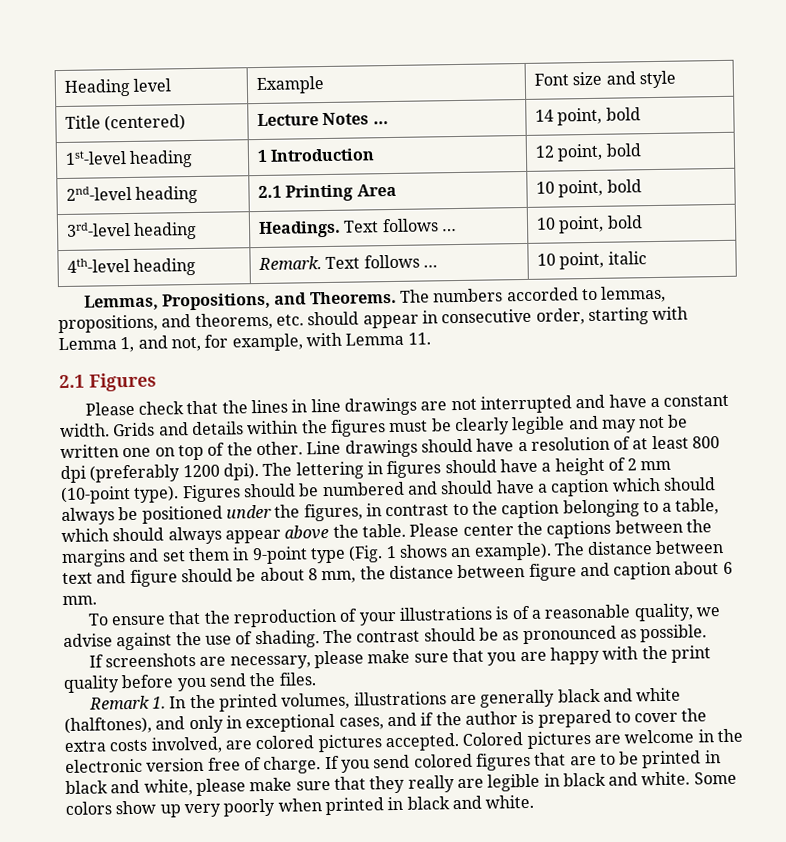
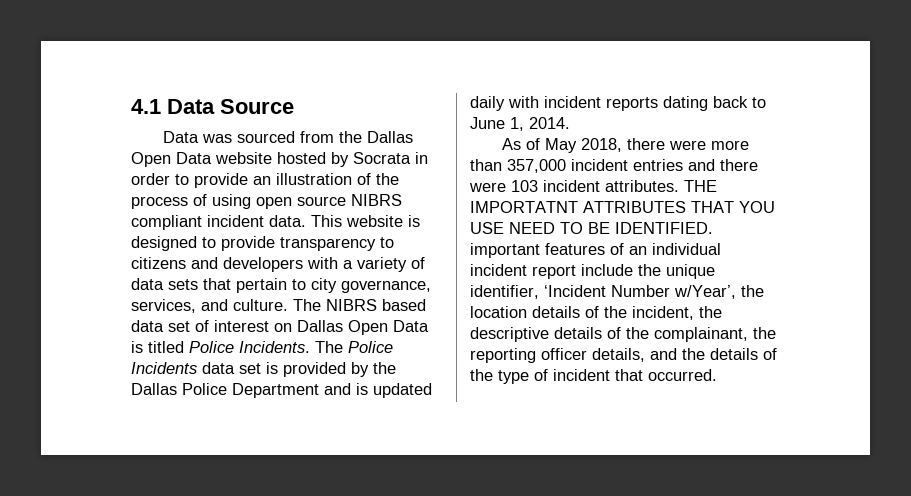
- Heading level | Example | Font size and style
- Title (centered) | Lecture Notes … | 14 point, bold
- 1st-level heading | 1 Introduction | 12 point, bold
- 2nd-level heading | 2.1 Printing Area | 10 point, bold
- 3rd-level heading | Headings. Text follows … | 10 point, bold
- 4th-level heading | Remark. Text follows … | 10 point, italic
- Lemmas, Propositions, and Theorems. The numbers accorded to lemmas, propositions, and theorems, etc. should appear in consecutive order, starting with Lemma 1, and not, for example, with Lemma 11.
- 2.1 Figures
- Please check that the lines in line drawings are not interrupted and have a constant width. Grids and details within the figures must be clearly legible and may not be written one on top of the other. Line drawings should have a resolution of at least 800 dpi (preferably 1200 dpi). The lettering in figures should have a height of 2 mm (10-point type). Figures should be numbered and should have a caption which should always be positioned under the figures, in contrast to the caption belonging to a table, which should always appear above the table. Please center the captions between the margins and set them in 9-point type (Fig. 1 shows an example). The distance between text and figure should be about 8 mm, the distance between figure and caption about 6 mm.
- To ensure that the reproduction of your illustrations is of a reasonable quality, we advise against the use of shading. The contrast should be as pronounced as possible.
- If screenshots are necessary, please make sure that you are happy with the print quality before you send the files.
- Remark 1. In the printed volumes, illustrations are generally black and white (halftones), and only in exceptional cases, and if the author is prepared to cover the extra costs involved, are colored pictures accepted. Colored pictures are welcome in the electronic version free of charge. If you send colored figures that are to be printed in black and white, please make sure that they really are legible in black and white. Some colors show up very poorly when printed in black and white.
+ 4.1 Data Source
+ Data was sourced from the Dallas Open Data website hosted by Socrata in order to provide an illustration of the process of using open source NIBRS compliant incident data. This website is designed to provide transparency to citizens and developers with a variety of data sets that pertain to city governance, services, and culture. The NIBRS based data set of interest on Dallas Open Data is titled Police Incidents. The Police Incidents data set is provided by the Dallas Police Department and is updated daily with incident reports dating back to June 1, 2014.
+ As of May 2018, there were more than 357,000 incident entries and there were 103 incident attributes. THE IMPORTATNT ATTRIBUTES THAT YOU USE NEED TO BE IDENTIFIED. important features of an individual incident report include the unique identifier, ‘Incident Number w/Year’, the location details of the incident, the descriptive details of the complainant, the reporting officer details, and the details of the type of incident that occurred.

